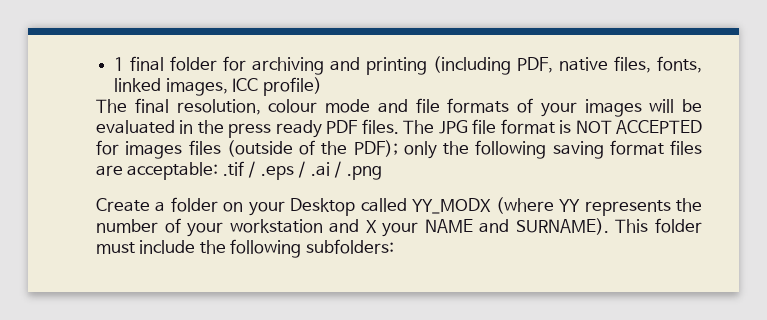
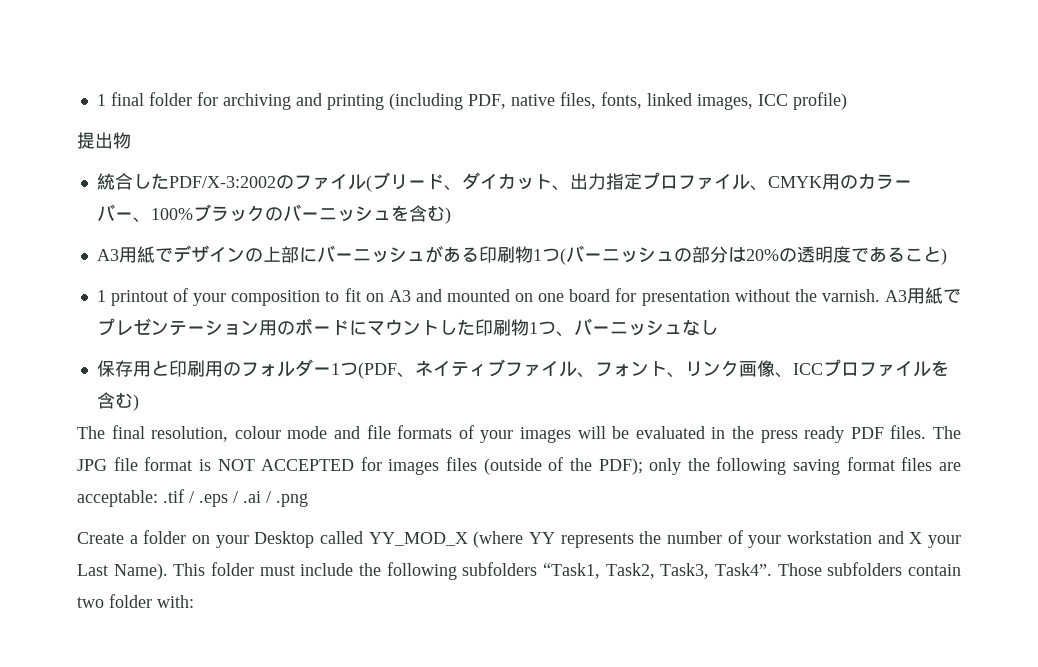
+ 提出物
+ 統合したPDF/X-3:2002のファイル(ブリード、ダイカット、出力指定プロファイル、CMYK用のカラーバー、100%ブラックのバーニッシュを含む)
+ A3用紙でデザインの上部にバーニッシュがある印刷物1つ(バーニッシュの部分は20%の透明度であること)
+ 1 printout of your composition to fit on A3 and mounted on one board for presentation without the varnish. A3用紙でプレゼンテーション用のボードにマウントした印刷物1つ、バーニッシュなし
+ 保存用と印刷用のフォルダー1つ(PDF、ネイティブファイル、フォント、リンク画像、ICCプロファイルを含む)
- Create a folder on your Desktop called YY_MODX (where YY represents the number of your workstation and X your NAME and SURNAME).
+ Create a folder on your Desktop called YY_MOD_X (where YY represents the number of your workstation and X your Last Name).
- This folder must include the following subfolders:
+ This folder must include the following subfolders “Task1, Task2, Task3, Task4”. Those subfolders contain two folder with:

